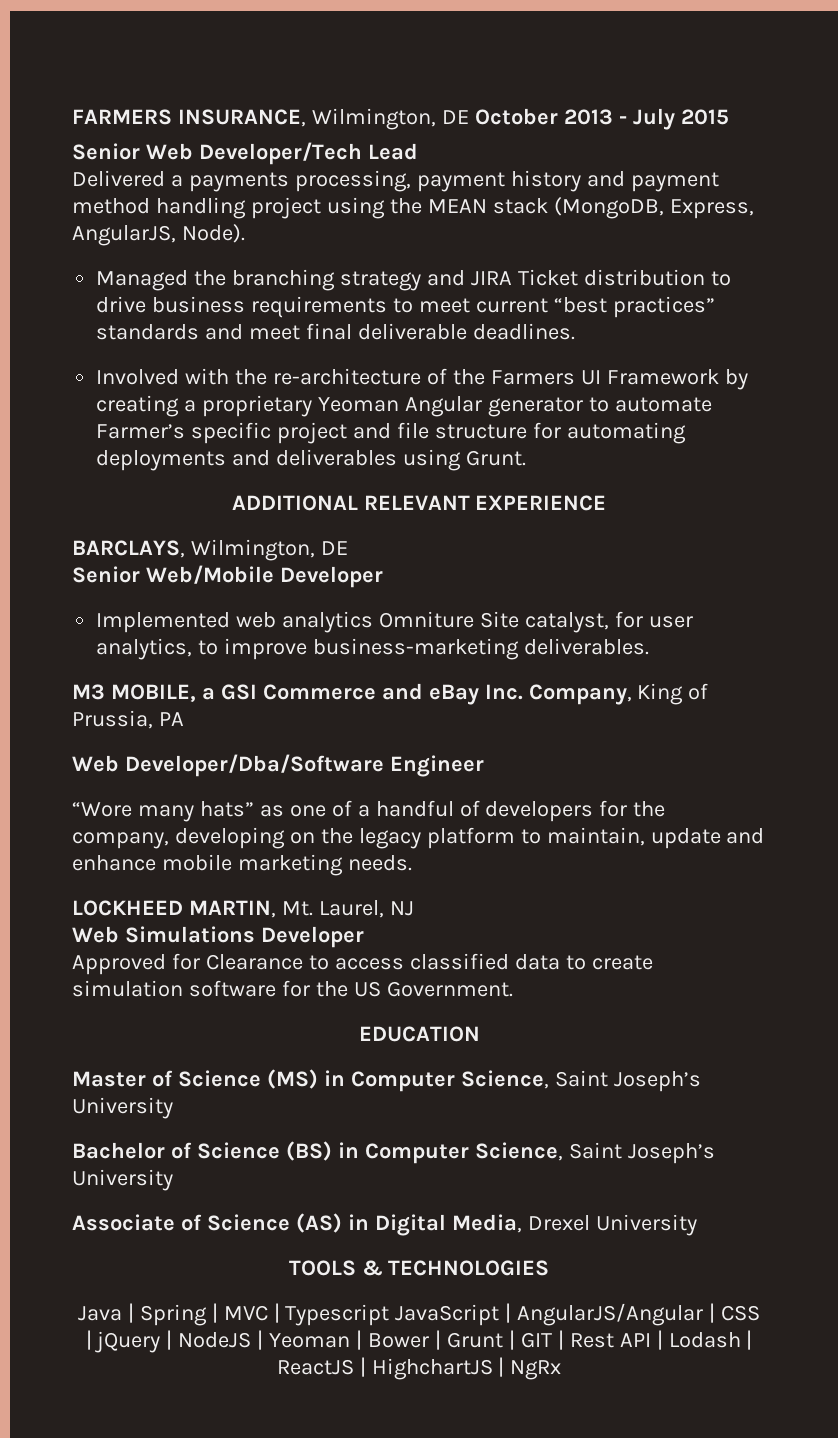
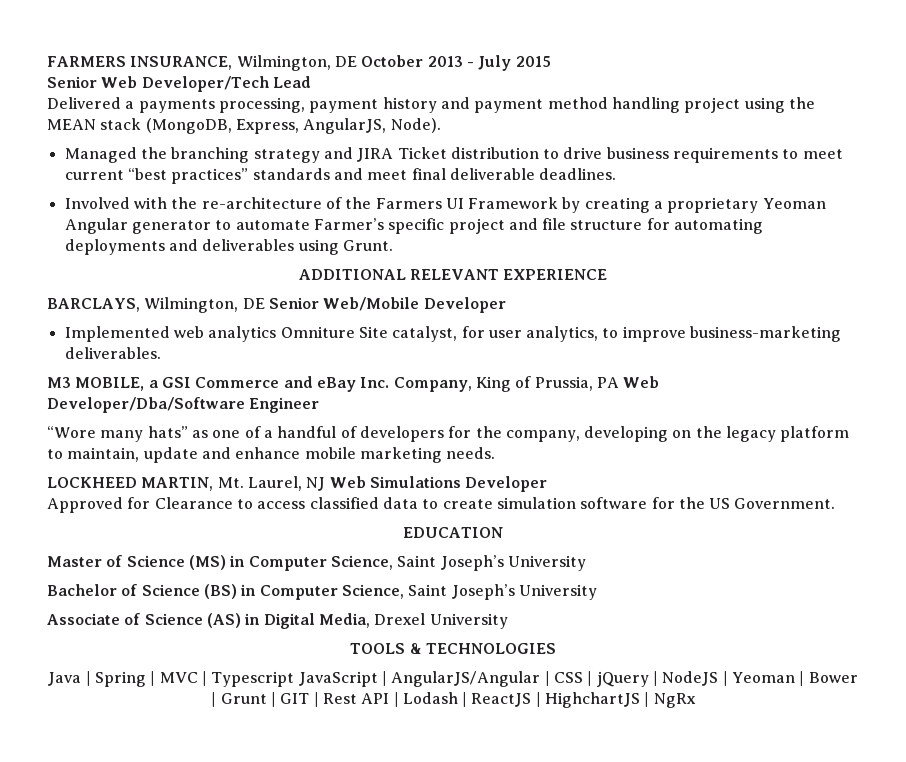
- BARCLAYS, Wilmington, DE
- Senior Web/Mobile Developer
+ BARCLAYS, Wilmington, DE Senior Web/Mobile Developer
- M3 MOBILE, a GSI Commerce and eBay Inc. Company, King of Prussia, PA
- Web Developer/Dba/Software Engineer
+ M3 MOBILE, a GSI Commerce and eBay Inc. Company, King of Prussia, PA Web Developer/Dba/Software Engineer
- LOCKHEED MARTIN, Mt. Laurel, NJ
- Web Simulations Developer
+ LOCKHEED MARTIN, Mt. Laurel, NJ Web Simulations Developer

